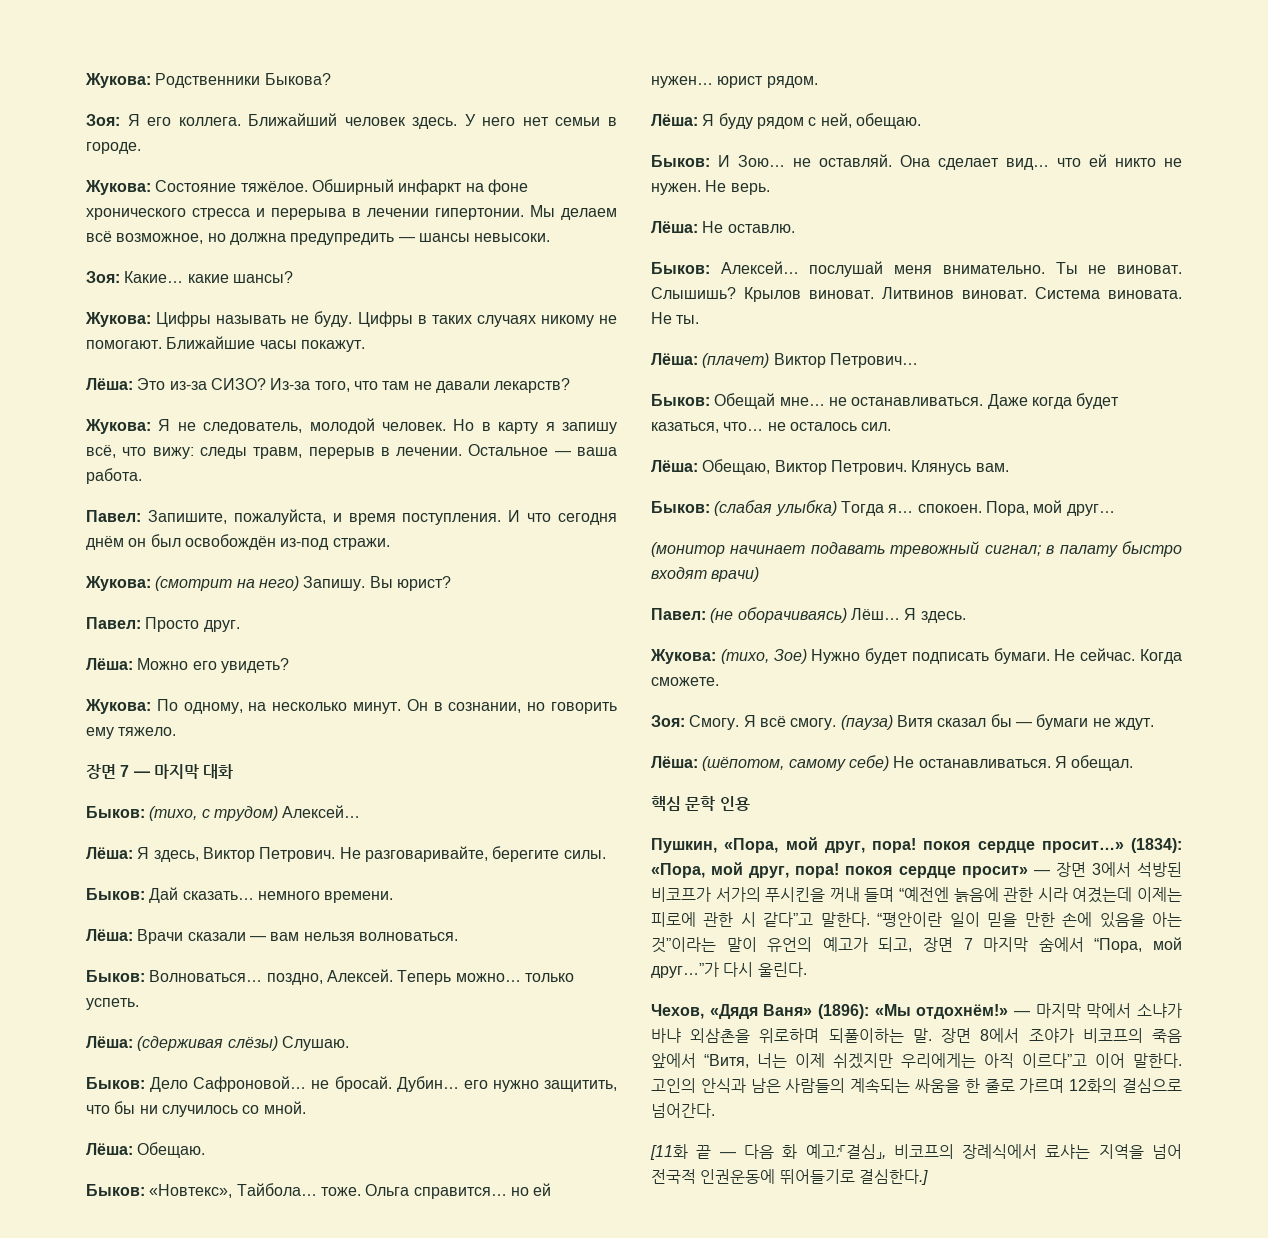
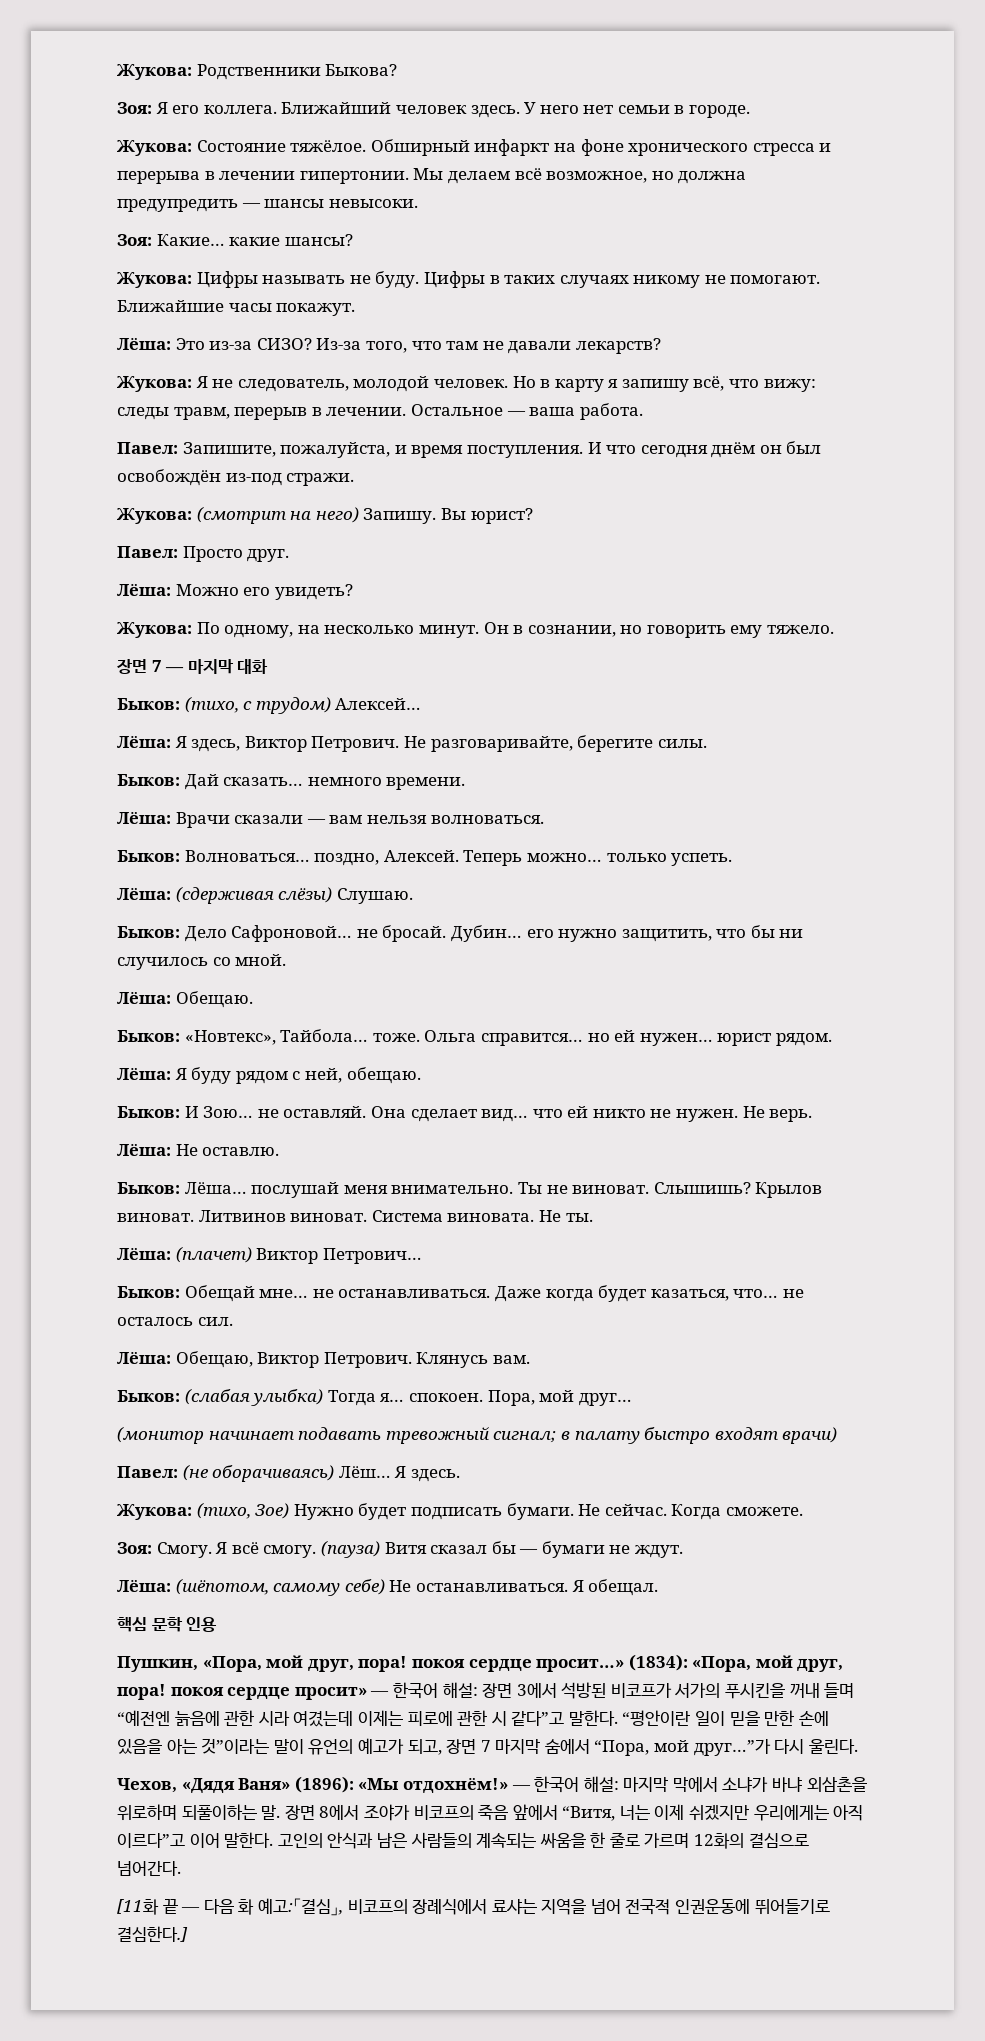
- Быков: Алексей… послушай меня внимательно.
+ Быков: Лёша… послушай меня внимательно.
- (1834): «Пора, мой друг, пора! покоя сердце просит» — 장면 3에서 석방된 비코프가 서가의 푸시킨을 꺼내 들며 “예전엔 늙음에 관한 시라 여겼는데 이제는 피로에 관한 시 같다”고 말한다.
+ (1834): «Пора, мой друг, пора! покоя сердце просит» — 한국어 해설: 장면 3에서 석방된 비코프가 서가의 푸시킨을 꺼내 들며 “예전엔 늙음에 관한 시라 여겼는데 이제는 피로에 관한 시 같다”고 말한다.
- — 마지막 막에서 소냐가 바냐 외삼촌을 위로하며 되풀이하는 말.
+ — 한국어 해설: 마지막 막에서 소냐가 바냐 외삼촌을 위로하며 되풀이하는 말.

